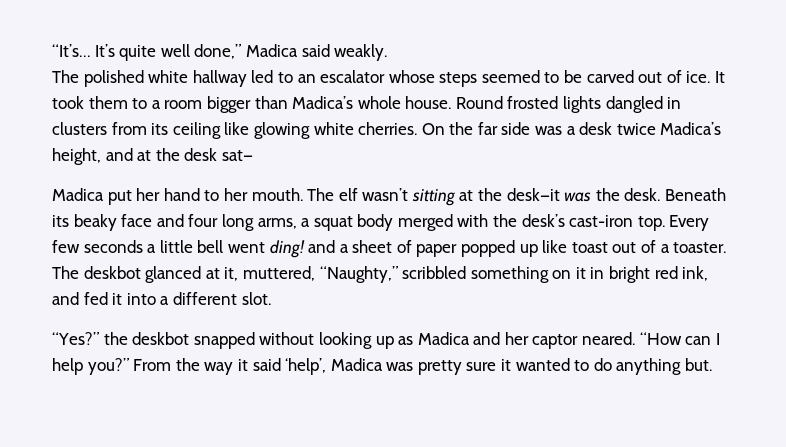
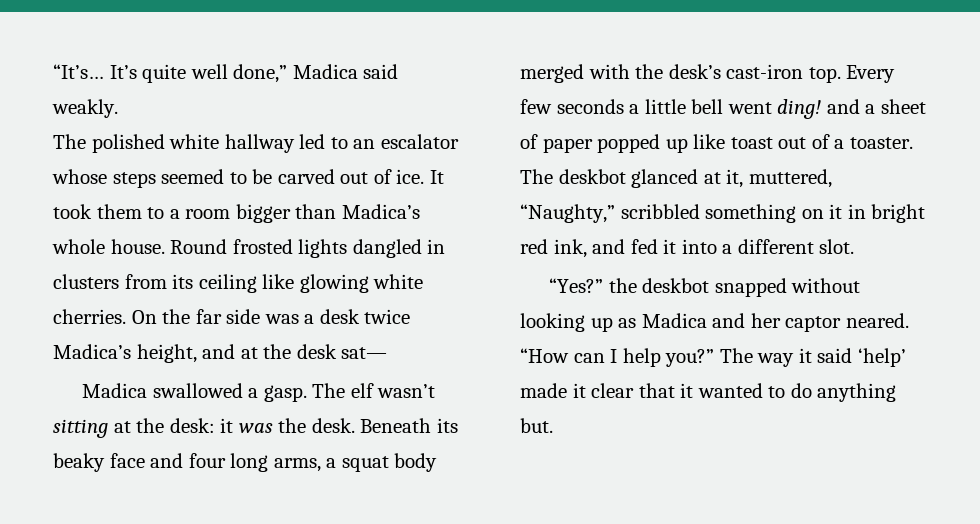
- Madica put her hand to her mouth.
+ Madica swallowed a gasp.
- The elf wasn’t sitting at the desk—it was the desk.
+ The elf wasn’t sitting at the desk: it was the desk.
- From the way it said ‘help’, Madica was pretty sure it wanted to do anything but.
+ The way it said ‘help’ made it clear that it wanted to do anything but.

